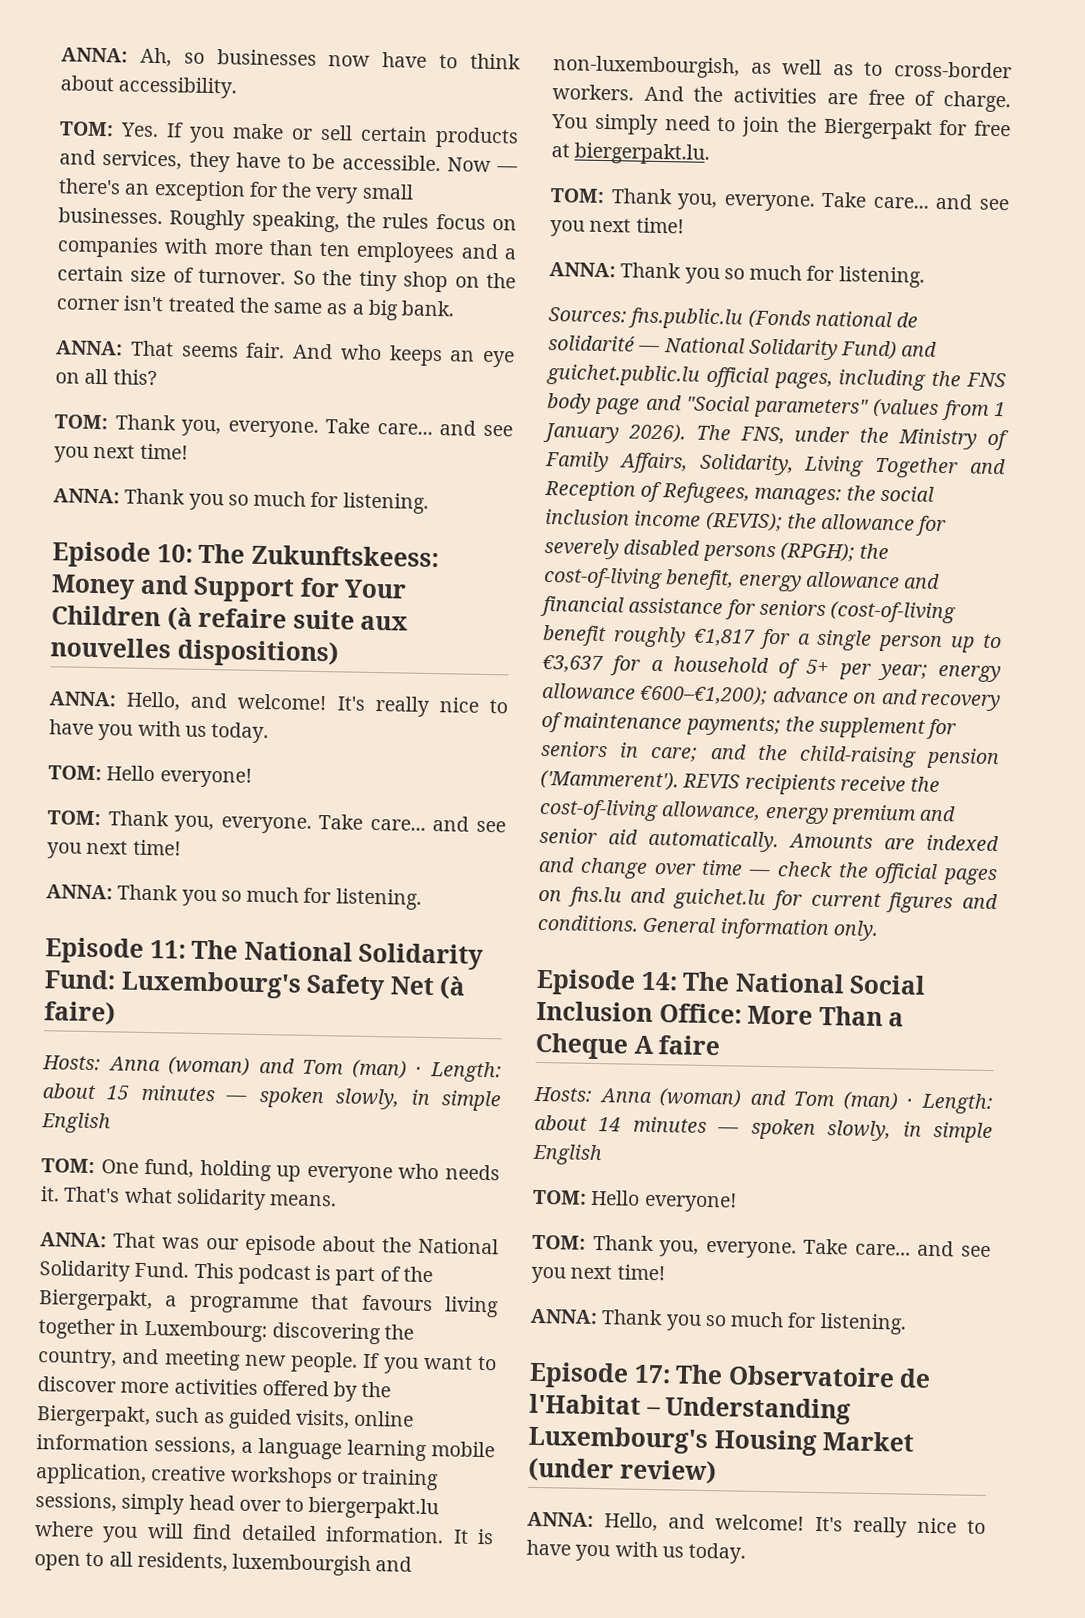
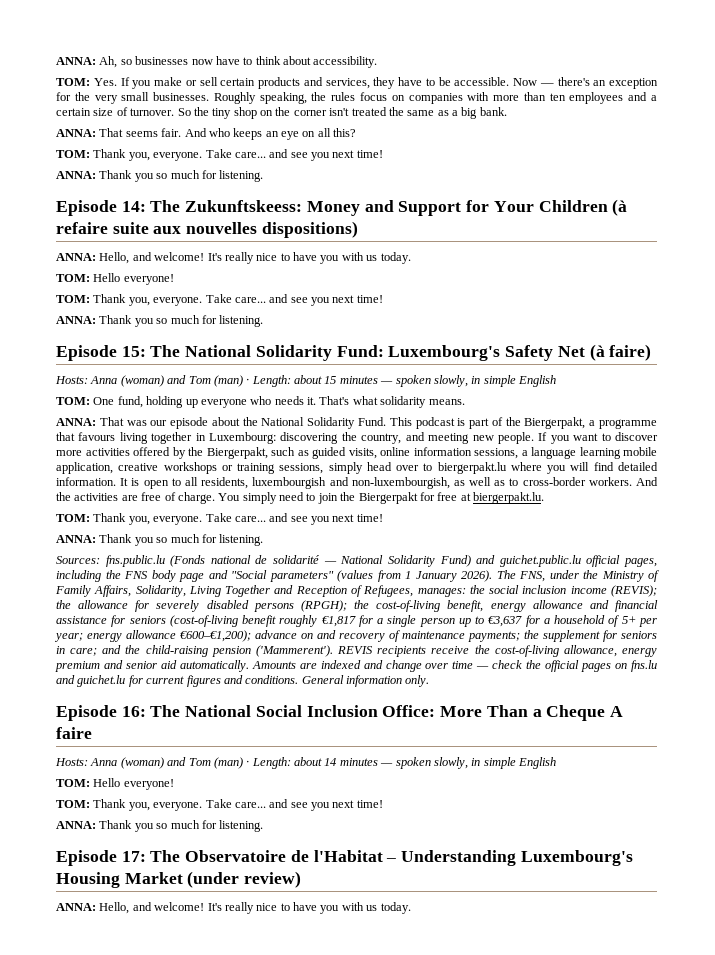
- Episode 10: The Zukunftskeess: Money and Support for Your Children (à refaire suite aux nouvelles dispositions)
+ Episode 14: The Zukunftskeess: Money and Support for Your Children (à refaire suite aux nouvelles dispositions)
- Episode 11: The National Solidarity Fund: Luxembourg's Safety Net (à faire)
+ Episode 15: The National Solidarity Fund: Luxembourg's Safety Net (à faire)
- Episode 14: The National Social Inclusion Office: More Than a Cheque A faire
+ Episode 16: The National Social Inclusion Office: More Than a Cheque A faire

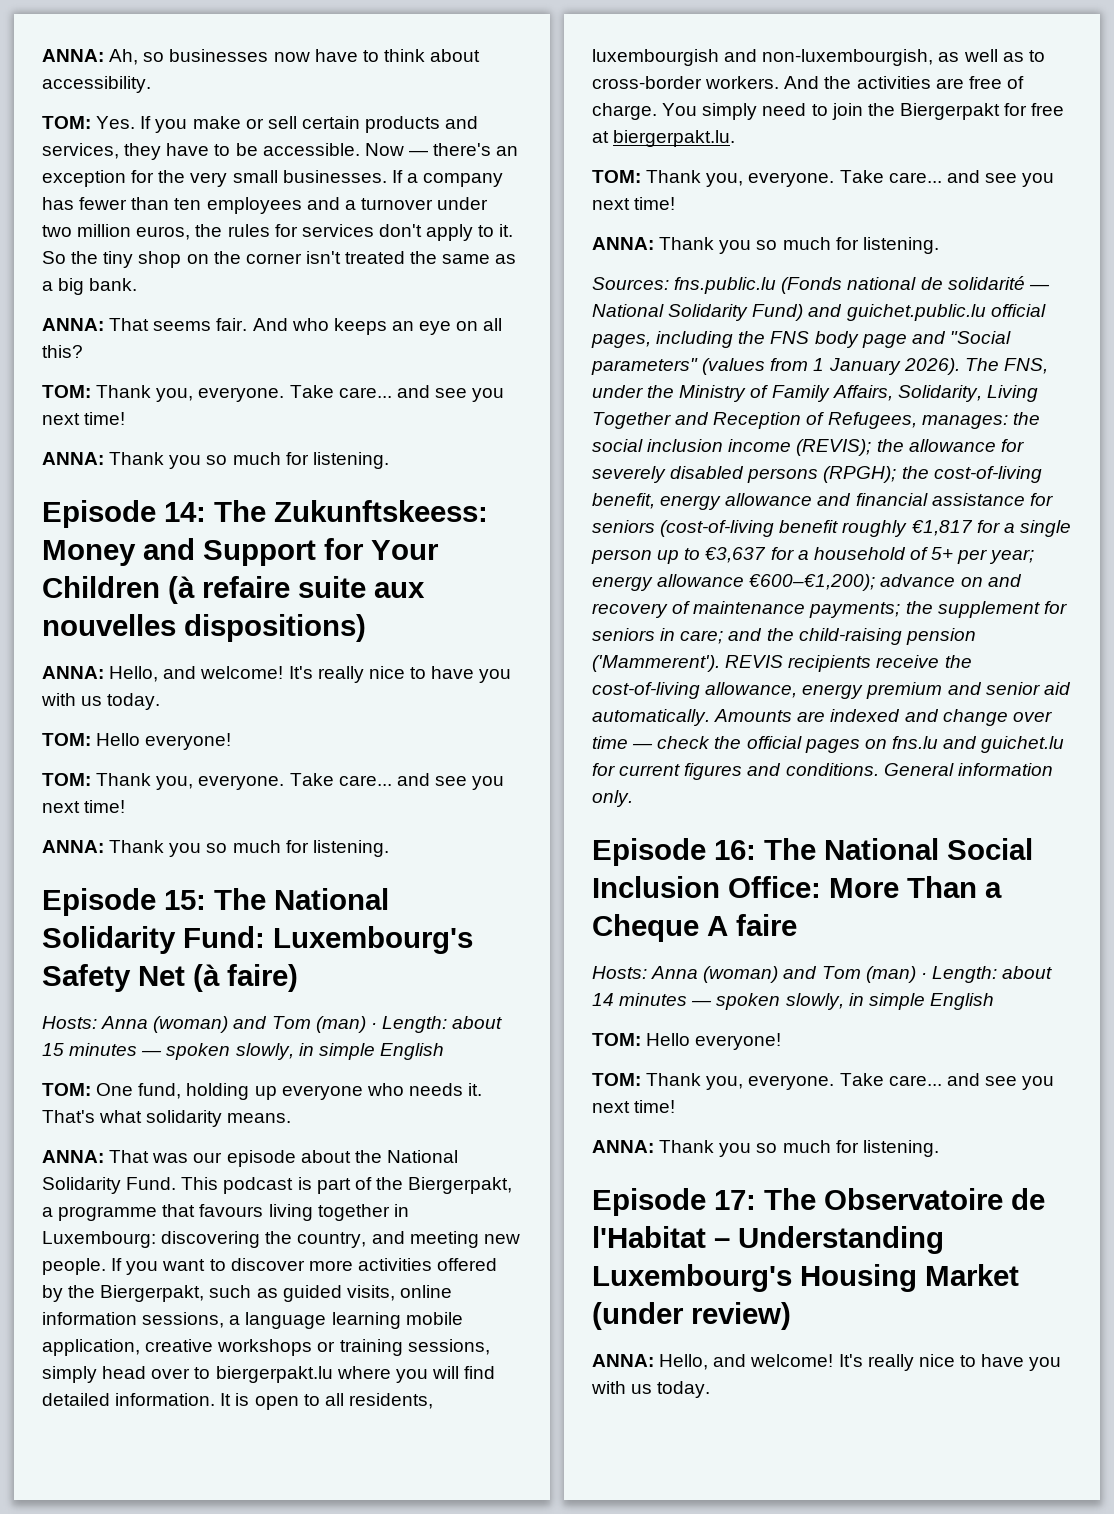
- Roughly speaking, the rules focus on companies with more than ten employees and a certain size of turnover.
+ If a company has fewer than ten employees and a turnover under two million euros, the rules for services don't apply to it.

